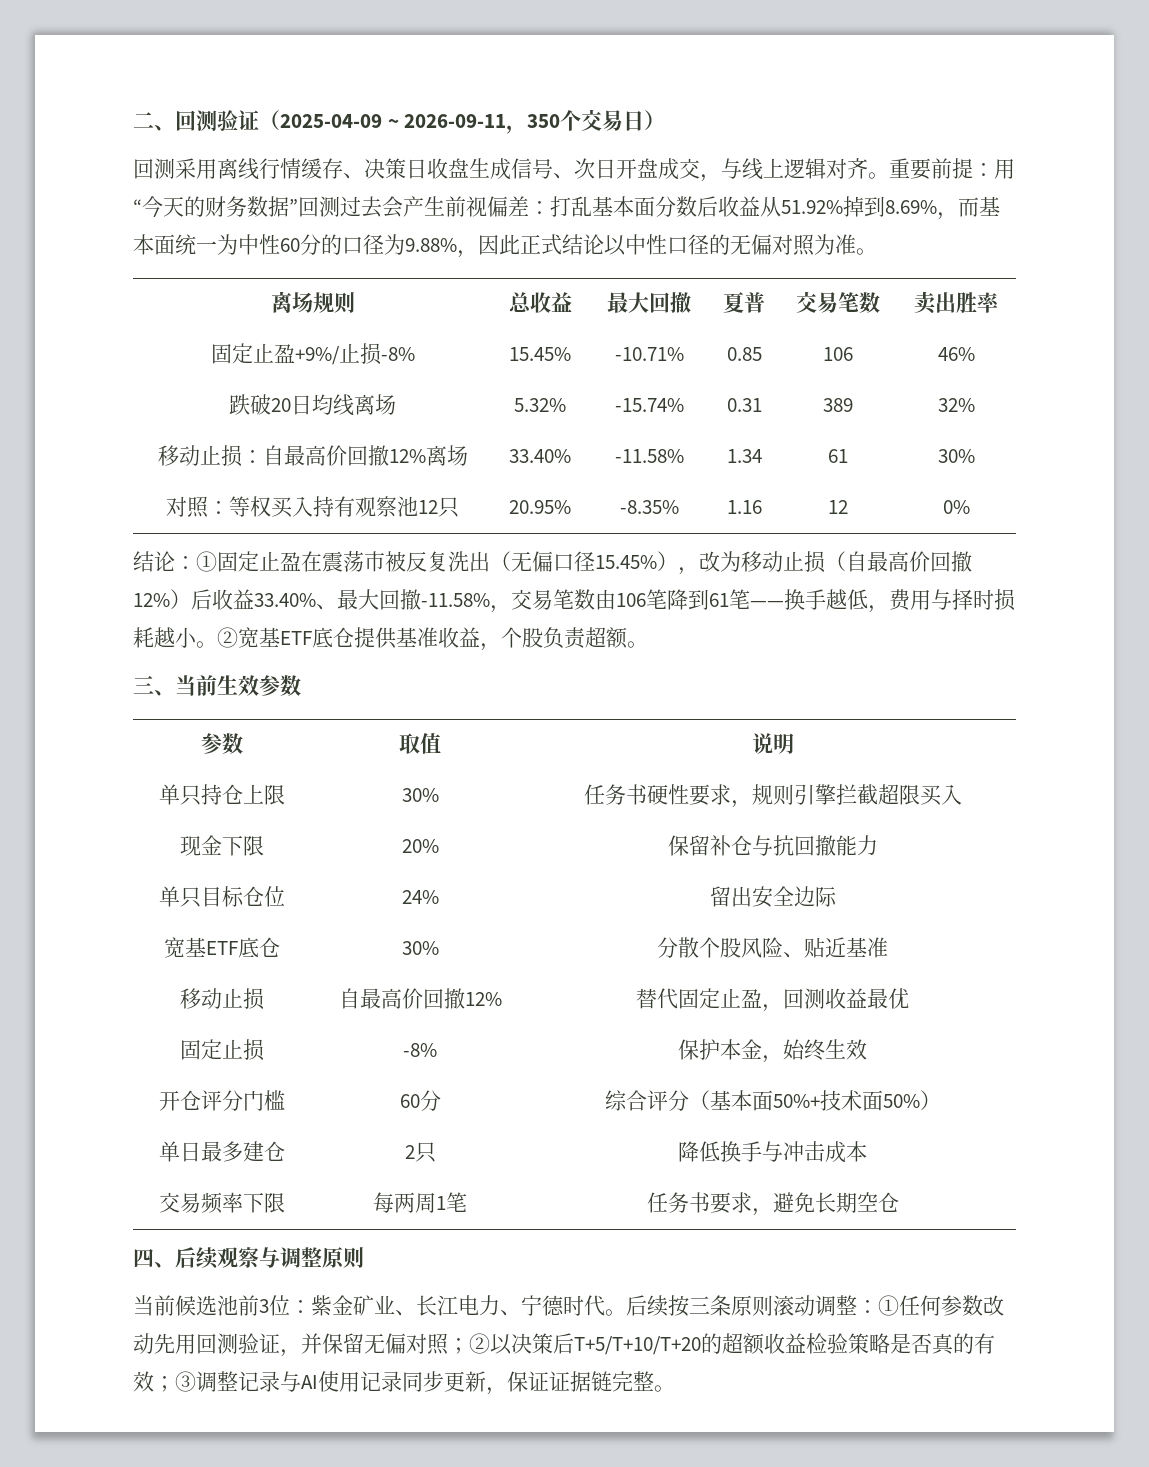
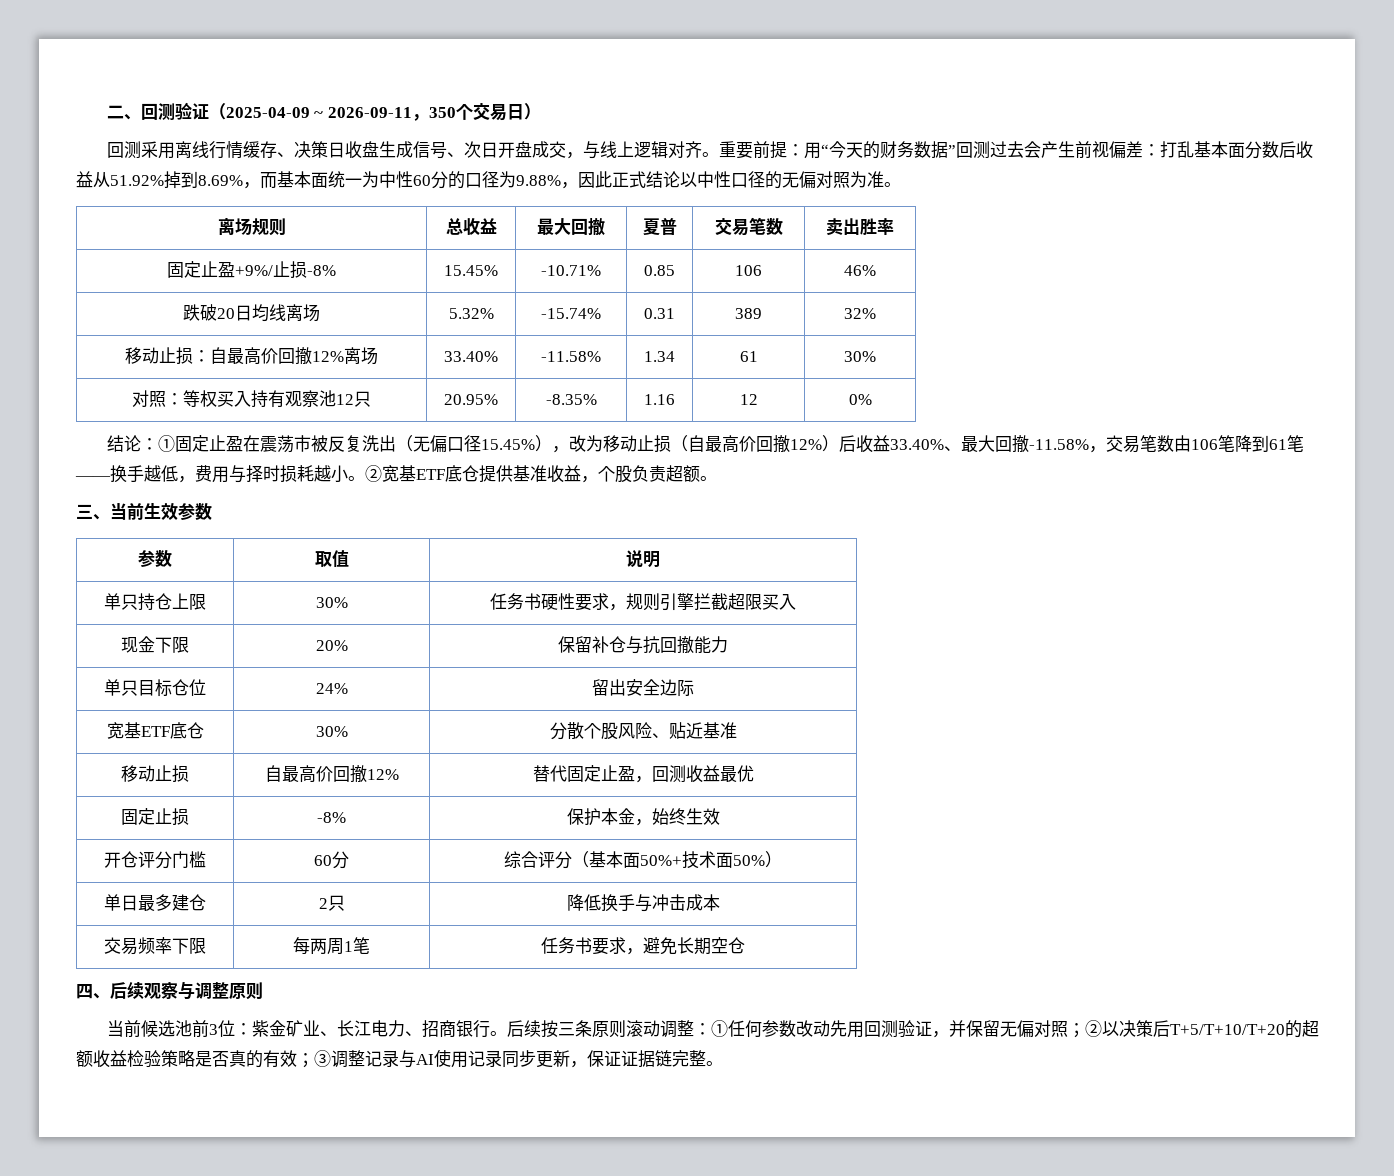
- 当前候选池前3位：紫金矿业、长江电力、宁德时代。
+ 当前候选池前3位：紫金矿业、长江电力、招商银行。

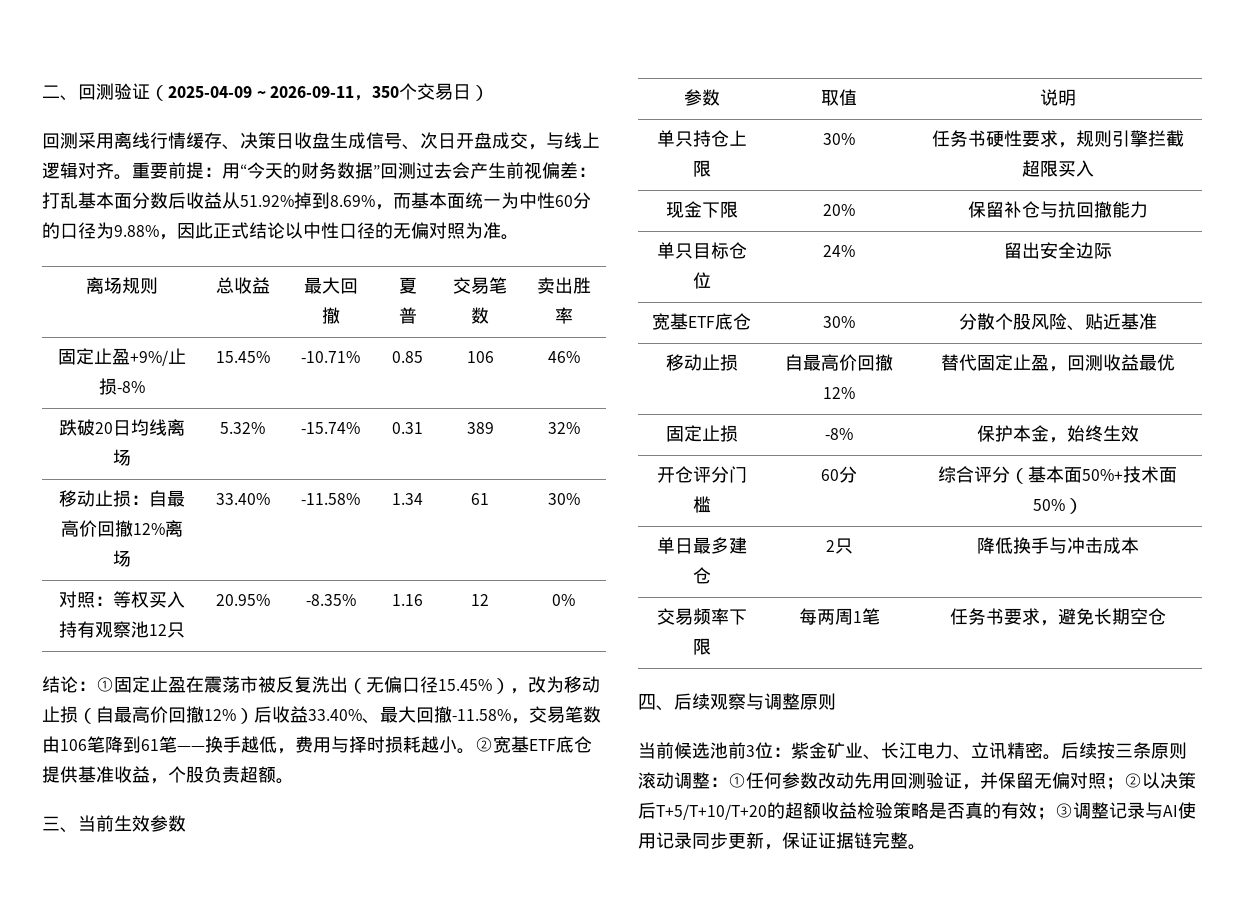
- 当前候选池前3位：紫金矿业、长江电力、招商银行。
+ 当前候选池前3位：紫金矿业、长江电力、立讯精密。

